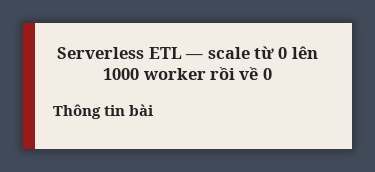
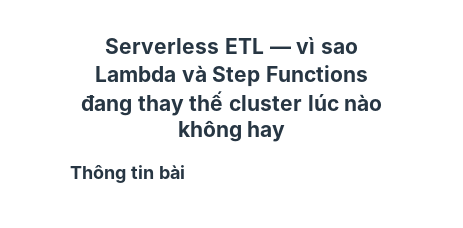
- Serverless ETL — scale từ 0 lên 1000 worker rồi về 0
+ Serverless ETL — vì sao Lambda và Step Functions đang thay thế cluster lúc nào không hay

